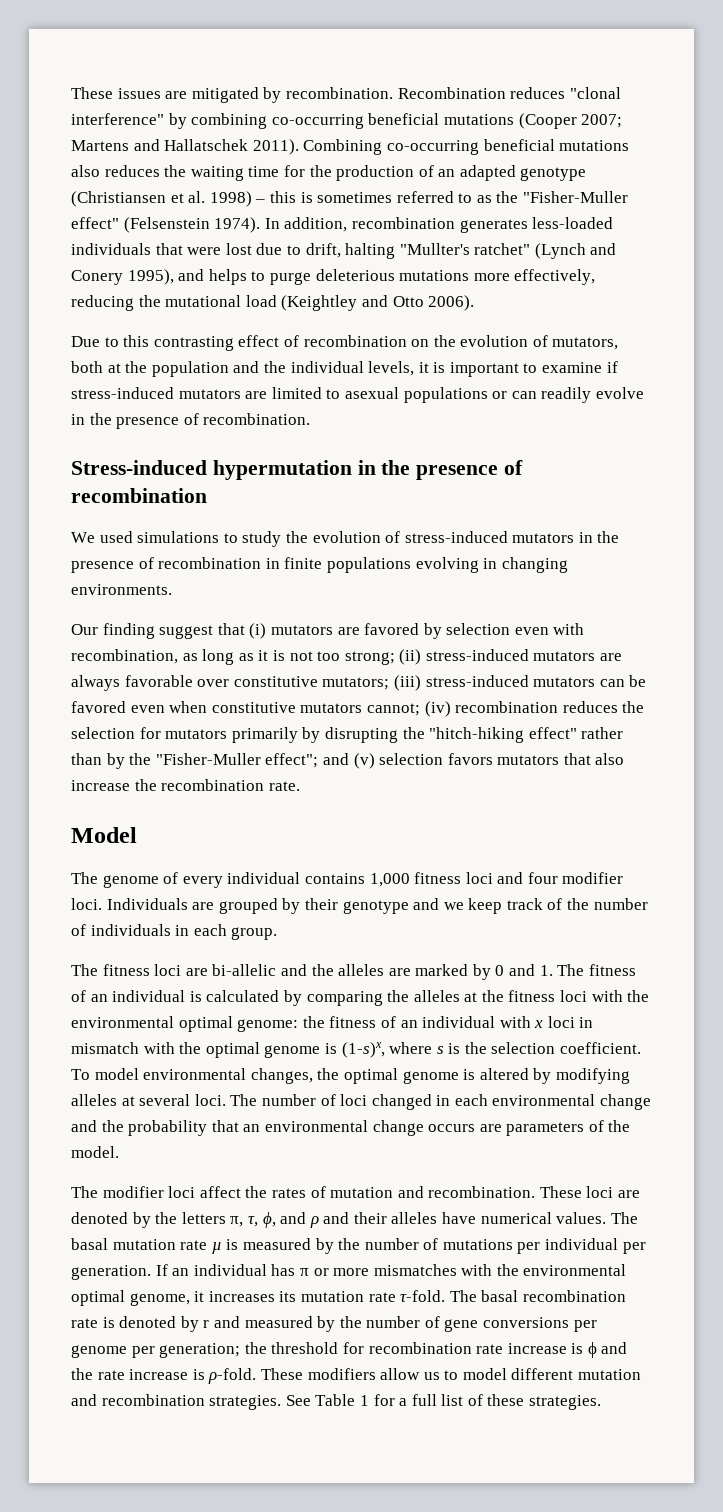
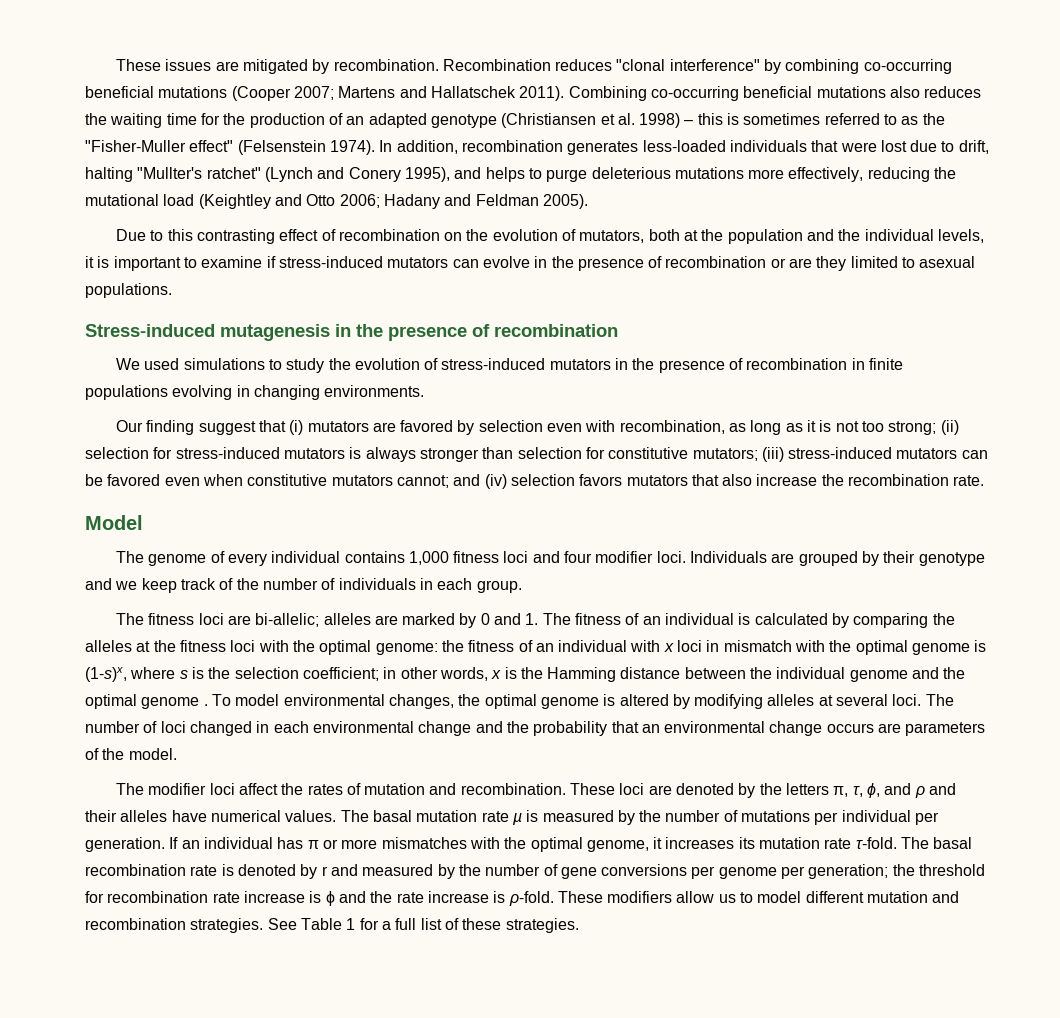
- In addition, recombination generates less-loaded individuals that were lost due to drift, halting "Mullter's ratchet" (Lynch and Conery 1995), and helps to purge deleterious mutations more effectively, reducing the mutational load (Keightley and Otto 2006).
+ In addition, recombination generates less-loaded individuals that were lost due to drift, halting "Mullter's ratchet" (Lynch and Conery 1995), and helps to purge deleterious mutations more effectively, reducing the mutational load (Keightley and Otto 2006; Hadany and Feldman 2005).
- Due to this contrasting effect of recombination on the evolution of mutators, both at the population and the individual levels, it is important to examine if stress-induced mutators are limited to asexual populations or can readily evolve in the presence of recombination.
+ Due to this contrasting effect of recombination on the evolution of mutators, both at the population and the individual levels, it is important to examine if stress-induced mutators can evolve in the presence of recombination or are they limited to asexual populations.
- Stress-induced hypermutation in the presence of recombination
+ Stress-induced mutagenesis in the presence of recombination
- Our finding suggest that (i) mutators are favored by selection even with recombination, as long as it is not too strong; (ii) stress-induced mutators are always favorable over constitutive mutators; (iii) stress-induced mutators can be favored even when constitutive mutators cannot; (iv) recombination reduces the selection for mutators primarily by disrupting the "hitch-hiking effect" rather than by the "Fisher-Muller effect"; and (v) selection favors mutators that also increase the recombination rate.
+ Our finding suggest that (i) mutators are favored by selection even with recombination, as long as it is not too strong; (ii) selection for stress-induced mutators is always stronger than selection for constitutive mutators; (iii) stress-induced mutators can be favored even when constitutive mutators cannot; and (iv) selection favors mutators that also increase the recombination rate.
- The fitness loci are bi-allelic and the alleles are marked by 0 and 1. The fitness of an individual is calculated by comparing the alleles at the fitness loci with the environmental optimal genome: the fitness of an individual with x loci in mismatch with the optimal genome is (1-s)x, where s is the selection coefficient.
+ The fitness loci are bi-allelic; alleles are marked by 0 and 1. The fitness of an individual is calculated by comparing the alleles at the fitness loci with the optimal genome: the fitness of an individual with x loci in mismatch with the optimal genome is (1-s)x, where s is the selection coefficient; in other words, x is the Hamming distance between the individual genome and the optimal genome .
- If an individual has π or more mismatches with the environmental optimal genome, it increases its mutation rate τ-fold.
+ If an individual has π or more mismatches with the optimal genome, it increases its mutation rate τ-fold.

